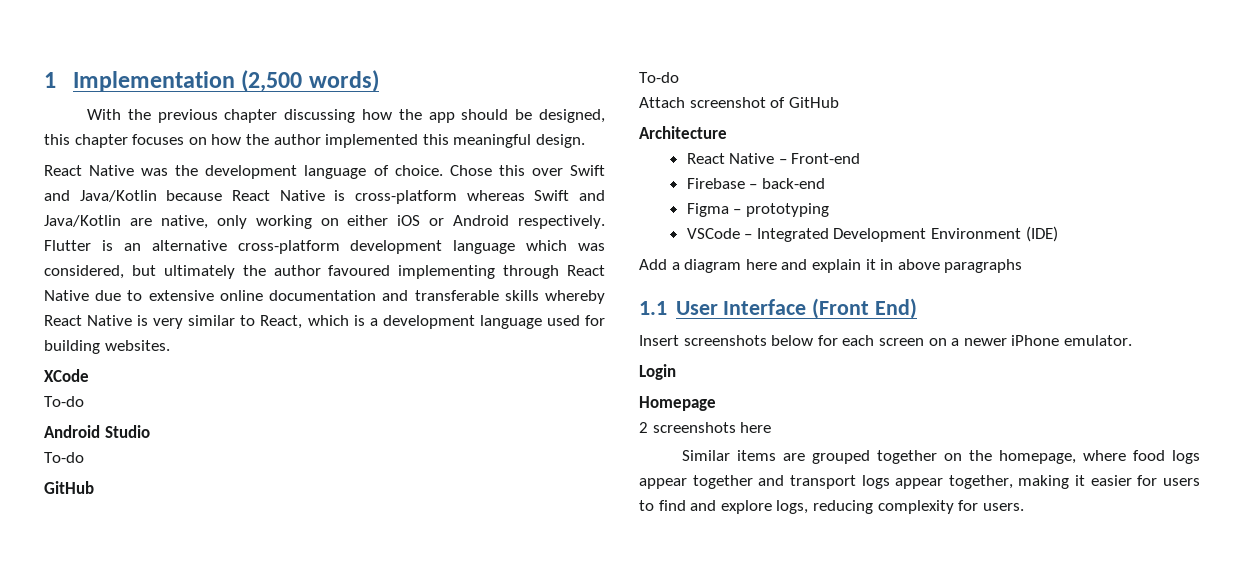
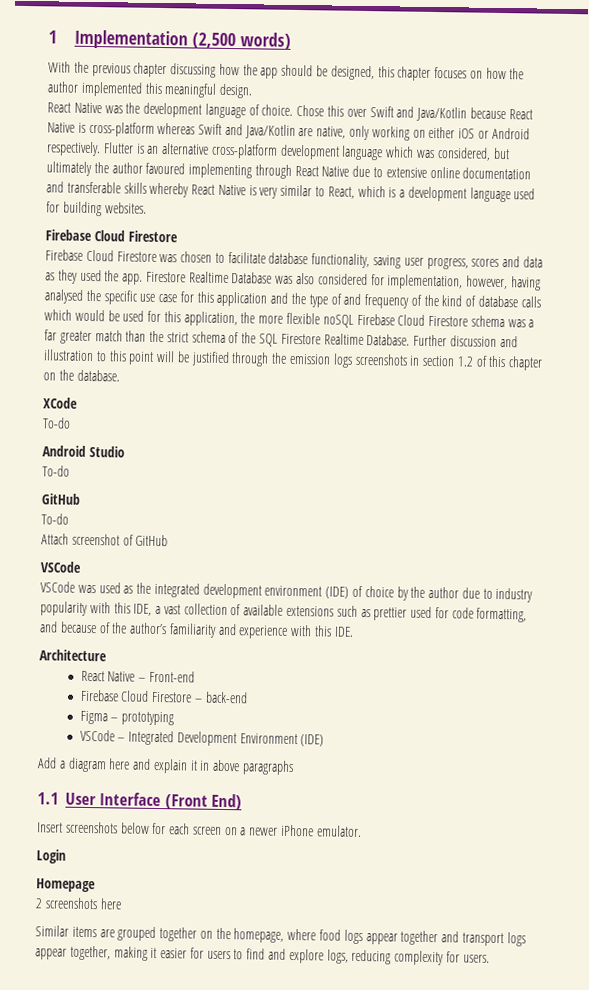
  Flutter is an alternative cross-platform development language which was considered, but ultimately the author favoured implementing through React Native due to extensive online documentation and transferable skills whereby React Native is very similar to React, which is a development language used for building websites.
+ Firebase Cloud Firestore
+ Firebase Cloud Firestore was chosen to facilitate database functionality, saving user progress, scores and data as they used the app. Firestore Realtime Database was also considered for implementation, however, having analysed the specific use case for this application and the type of and frequency of the kind of database calls which would be used for this application, the more flexible noSQL Firebase Cloud Firestore schema was a far greater match than the strict schema of the SQL Firestore Realtime Database. Further discussion and illustration to this point will be justified through the emission logs screenshots in section 1.2 of this chapter on the database.
  Attach screenshot of GitHub
+ VSCode
+ VSCode was used as the integrated development environment (IDE) of choice by the author due to industry popularity with this IDE, a vast collection of available extensions such as prettier used for code formatting, and because of the author’s familiarity and experience with this IDE.
- Firebase – back-end
+ Firebase Cloud Firestore – back-end

